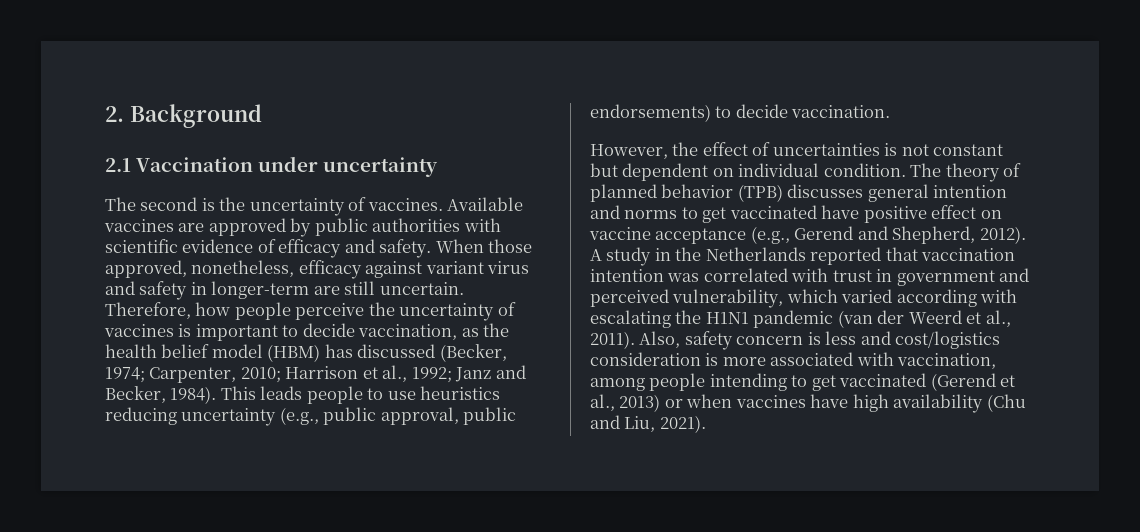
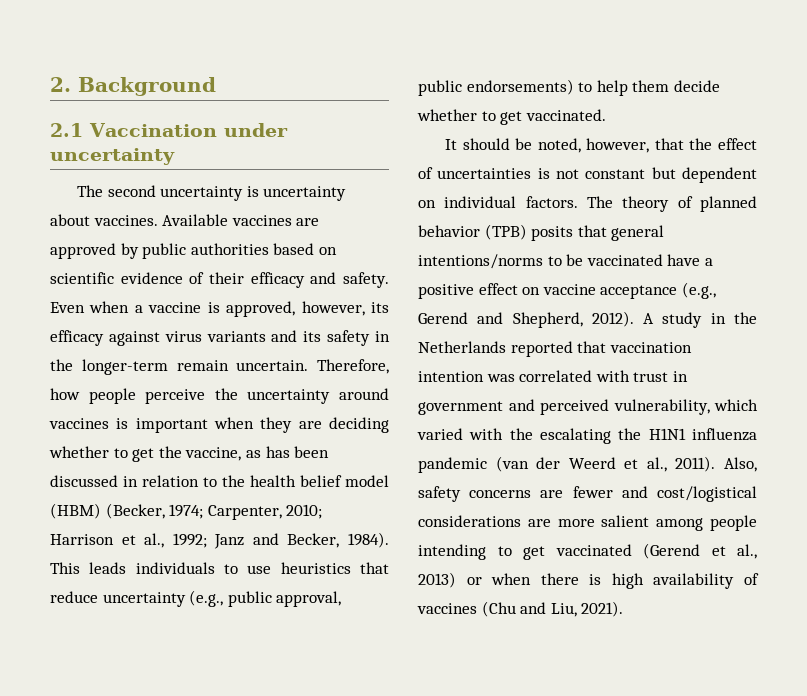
- The second is the uncertainty of vaccines.
+ The second uncertainty is uncertainty about vaccines.
- Available vaccines are approved by public authorities with scientific evidence of efficacy and safety.
+ Available vaccines are approved by public authorities based on scientific evidence of their efficacy and safety.
- When those approved, nonetheless, efficacy against variant virus and safety in longer-term are still uncertain.
+ Even when a vaccine is approved, however, its efficacy against virus variants and its safety in the longer-term remain uncertain.
- Therefore, how people perceive the uncertainty of vaccines is important to decide vaccination, as the health belief model (HBM) has discussed (Becker, 1974; Carpenter, 2010; Harrison et al., 1992; Janz and Becker, 1984).
+ Therefore, how people perceive the uncertainty around vaccines is important when they are deciding whether to get the vaccine, as has been discussed in relation to the health belief model (HBM) (Becker, 1974; Carpenter, 2010; Harrison et al., 1992; Janz and Becker, 1984).
- This leads people to use heuristics reducing uncertainty (e.g., public approval, public endorsements) to decide vaccination.
- However, the effect of uncertainties is not constant but dependent on individual condition.
+ This leads individuals to use heuristics that reduce uncertainty (e.g., public approval, public endorsements) to help them decide whether to get vaccinated.
+ It should be noted, however, that the effect of uncertainties is not constant but dependent on individual factors.
- The theory of planned behavior (TPB) discusses general intention and norms to get vaccinated have positive effect on vaccine acceptance (e.g., Gerend and Shepherd, 2012).
+ The theory of planned behavior (TPB) posits that general intentions/norms to be vaccinated have a positive effect on vaccine acceptance (e.g., Gerend and Shepherd, 2012).
- A study in the Netherlands reported that vaccination intention was correlated with trust in government and perceived vulnerability, which varied according with escalating the H1N1 pandemic (van der Weerd et al., 2011).
+ A study in the Netherlands reported that vaccination intention was correlated with trust in government and perceived vulnerability, which varied with the escalating the H1N1 influenza pandemic (van der Weerd et al., 2011).
- Also, safety concern is less and cost/logistics consideration is more associated with vaccination, among people intending to get vaccinated (Gerend et al., 2013) or when vaccines have high availability (Chu and Liu, 2021).
+ Also, safety concerns are fewer and cost/logistical considerations are more salient among people intending to get vaccinated (Gerend et al., 2013) or when there is high availability of vaccines (Chu and Liu, 2021).

